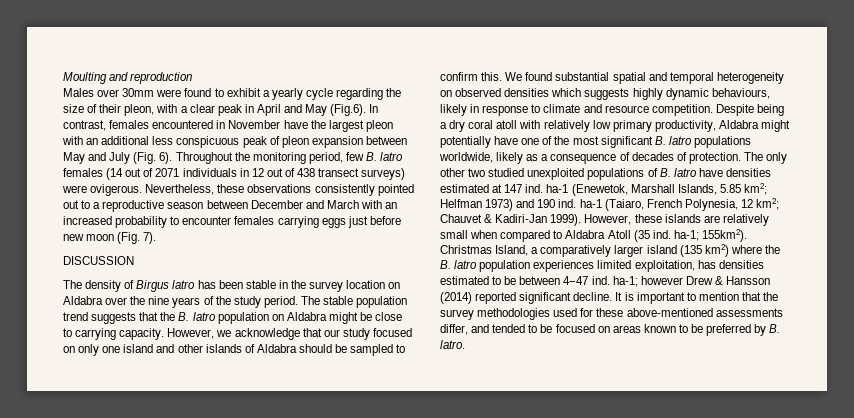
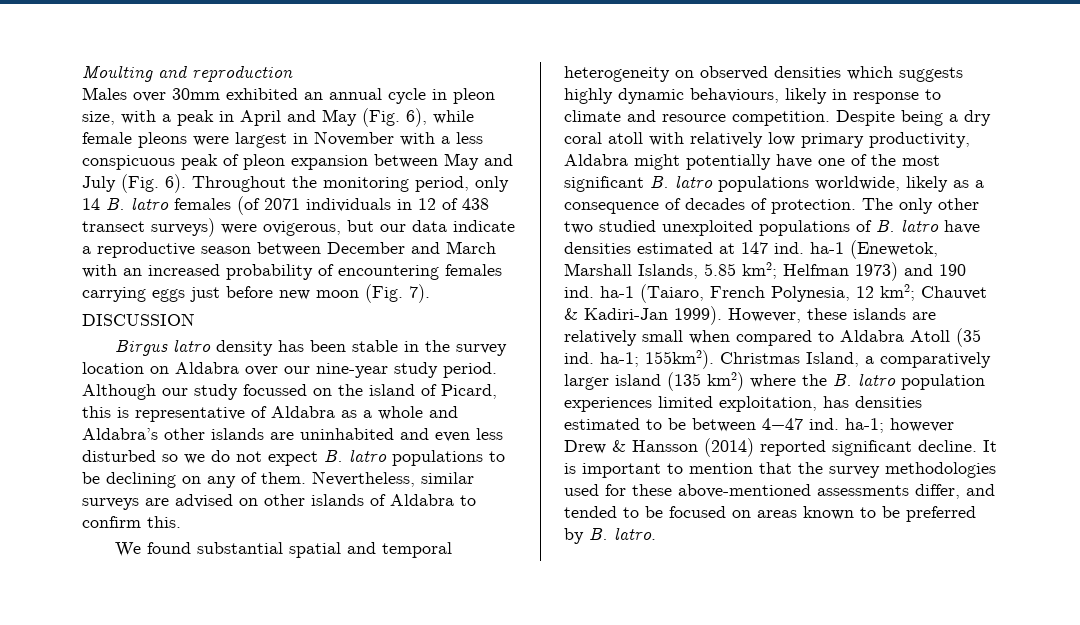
- Males over 30mm were found to exhibit a yearly cycle regarding the size of their pleon, with a clear peak in April and May (Fig.6). In contrast, females encountered in November have the largest pleon with an additional less conspicuous peak of pleon expansion between May and July (Fig. 6).
+ Males over 30mm exhibited an annual cycle in pleon size, with a peak in April and May (Fig. 6), while female pleons were largest in November with a less conspicuous peak of pleon expansion between May and July (Fig. 6).
- Throughout the monitoring period, few B. latro females (14 out of 2071 individuals in 12 out of 438 transect surveys) were ovigerous. Nevertheless, these observations consistently pointed out to a reproductive season between December and March with an increased probability to encounter females carrying eggs just before new moon (Fig. 7).
+ Throughout the monitoring period, only 14 B. latro females (of 2071 individuals in 12 of 438 transect surveys) were ovigerous, but our data indicate a reproductive season between December and March with an increased probability of encountering females carrying eggs just before new moon (Fig. 7).
- The density of Birgus latro has been stable in the survey location on Aldabra over the nine years of the study period. The stable population trend suggests that the B. latro population on Aldabra might be close to carrying capacity. However, we acknowledge that our study focused on only one island and other islands of Aldabra should be sampled to confirm this. We found substantial spatial and temporal heterogeneity on observed densities which suggests highly dynamic behaviours, likely in response to climate and resource competition.
+ Birgus latro density has been stable in the survey location on Aldabra over our nine-year study period. Although our study focussed on the island of Picard, this is representative of Aldabra as a whole and Aldabra’s other islands are uninhabited and even less disturbed so we do not expect B. latro populations to be declining on any of them. Nevertheless, similar surveys are advised on other islands of Aldabra to confirm this.
+ We found substantial spatial and temporal heterogeneity on observed densities which suggests highly dynamic behaviours, likely in response to climate and resource competition.

